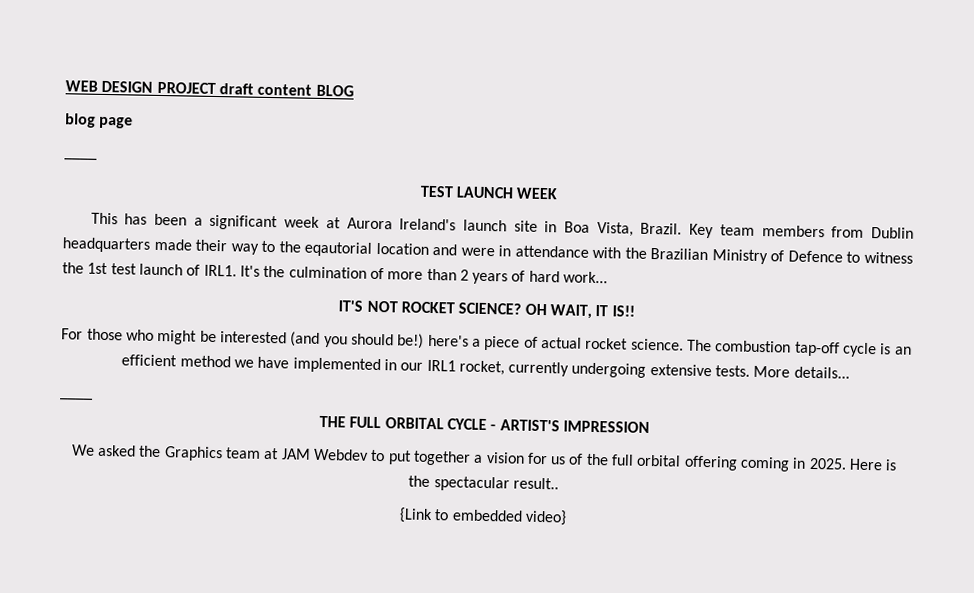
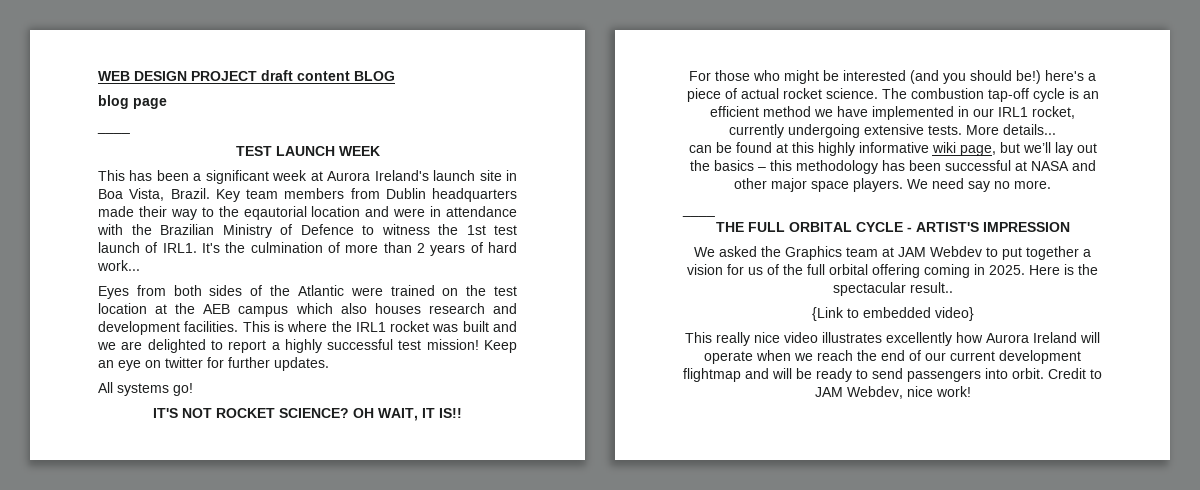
+ Eyes from both sides of the Atlantic were trained on the test location at the AEB campus which also houses research and development facilities. This is where the IRL1 rocket was built and we are delighted to report a highly successful test mission! Keep an eye on twitter for further updates.
+ All systems go!
+ can be found at this highly informative wiki page, but we’ll lay out the basics – this methodology has been successful at NASA and other major space players. We need say no more.
+ This really nice video illustrates excellently how Aurora Ireland will operate when we reach the end of our current development flightmap and will be ready to send passengers into orbit. Credit to JAM Webdev, nice work!

